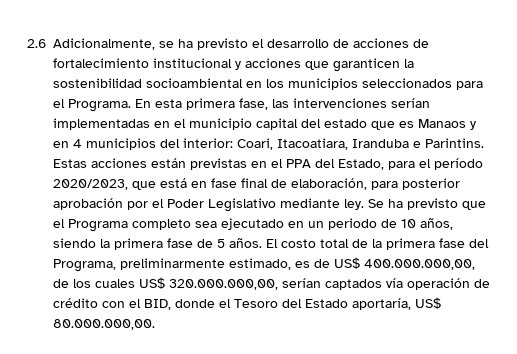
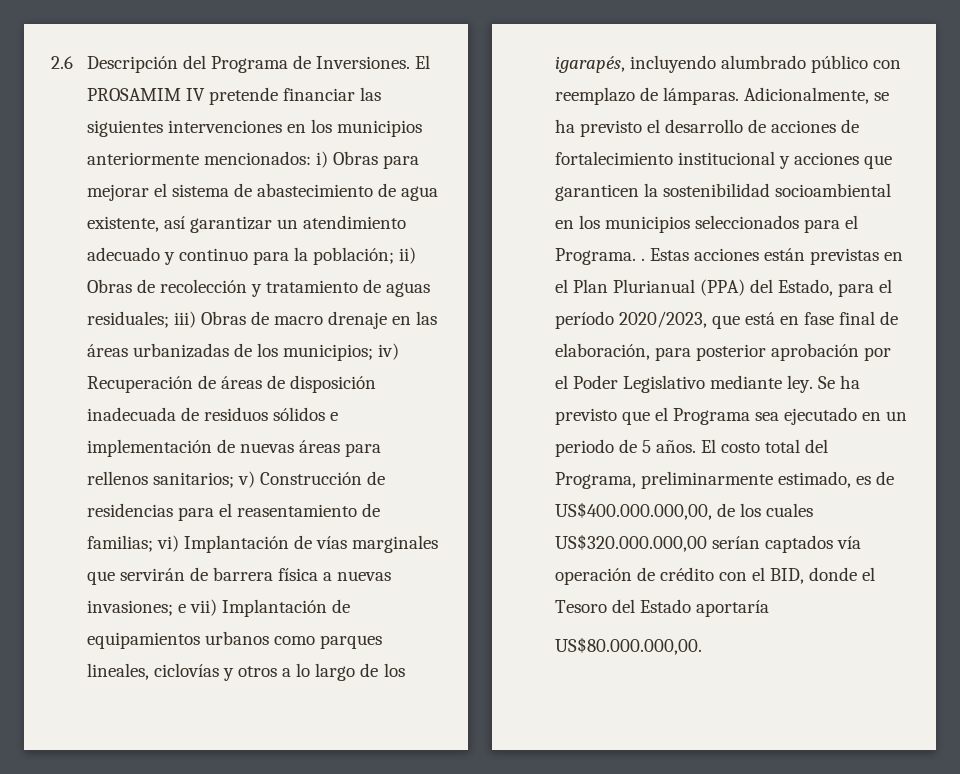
- 2.6 Adicionalmente, se ha previsto el desarrollo de acciones de fortalecimiento institucional y acciones que garanticen la sostenibilidad socioambiental en los municipios seleccionados para el Programa. En esta primera fase, las intervenciones serían implementadas en el municipio capital del estado que es Manaos y en 4 municipios del interior: Coari, Itacoatiara, Iranduba e Parintins.
+ 2.6 Descripción del Programa de Inversiones. El PROSAMIM IV pretende financiar las siguientes intervenciones en los municipios anteriormente mencionados: i) Obras para mejorar el sistema de abastecimiento de agua existente, así garantizar un atendimiento adecuado y continuo para la población; ii) Obras de recolección y tratamiento de aguas residuales; iii) Obras de macro drenaje en las áreas urbanizadas de los municipios; iv) Recuperación de áreas de disposición inadecuada de residuos sólidos e implementación de nuevas áreas para rellenos sanitarios; v) Construcción de residencias para el reasentamiento de familias; vi) Implantación de vías marginales que servirán de barrera física a nuevas invasiones; e vii) Implantación de equipamientos urbanos como parques lineales, ciclovías y otros a lo largo de los igarapés, incluyendo alumbrado público con reemplazo de lámparas. Adicionalmente, se ha previsto el desarrollo de acciones de fortalecimiento institucional y acciones que garanticen la sostenibilidad socioambiental en los municipios seleccionados para el Programa. .
- Estas acciones están previstas en el PPA del Estado, para el período 2020/2023, que está en fase final de elaboración, para posterior aprobación por el Poder Legislativo mediante ley.
+ Estas acciones están previstas en el Plan Plurianual (PPA) del Estado, para el período 2020/2023, que está en fase final de elaboración, para posterior aprobación por el Poder Legislativo mediante ley.
- Se ha previsto que el Programa completo sea ejecutado en un periodo de 10 años, siendo la primera fase de 5 años.
+ Se ha previsto que el Programa sea ejecutado en un periodo de 5 años.
- El costo total de la primera fase del Programa, preliminarmente estimado, es de US$ 400.000.000,00, de los cuales US$ 320.000.000,00, serían captados vía operación de crédito con el BID, donde el Tesoro del Estado aportaría, US$ 80.000.000,00.
+ El costo total del Programa, preliminarmente estimado, es de US$400.000.000,00, de los cuales US$320.000.000,00 serían captados vía operación de crédito con el BID, donde el Tesoro del Estado aportaría
+ US$80.000.000,00.

